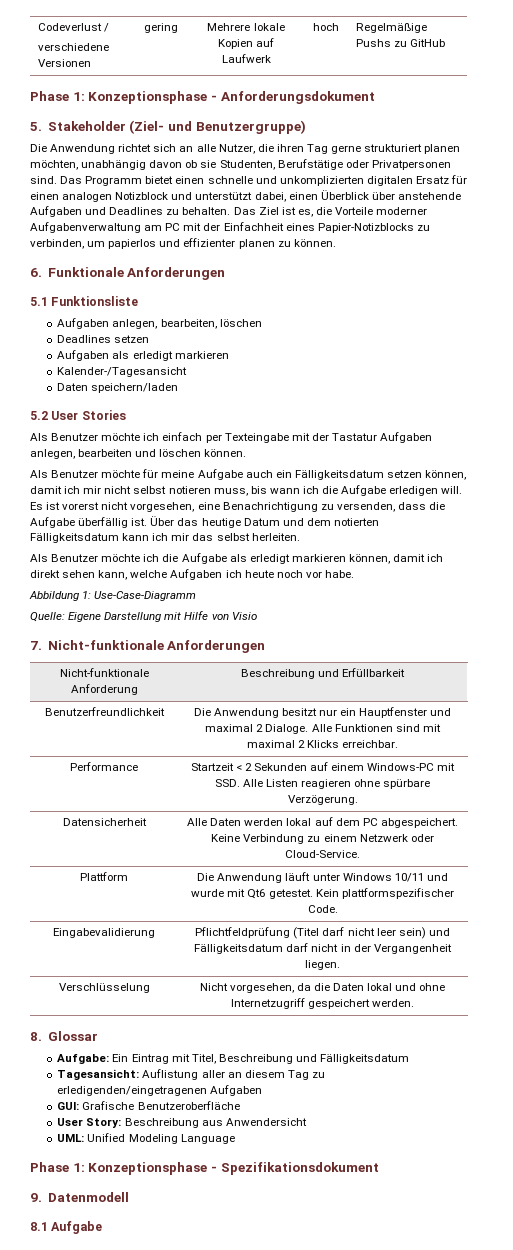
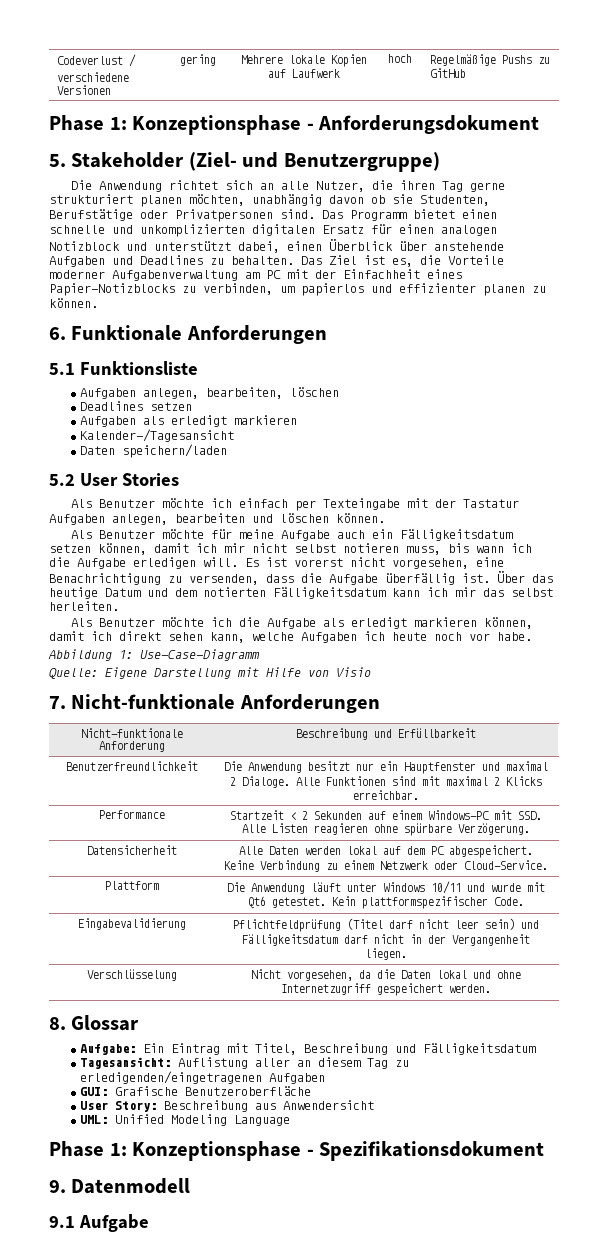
- 8.1 Aufgabe
+ 9.1 Aufgabe

